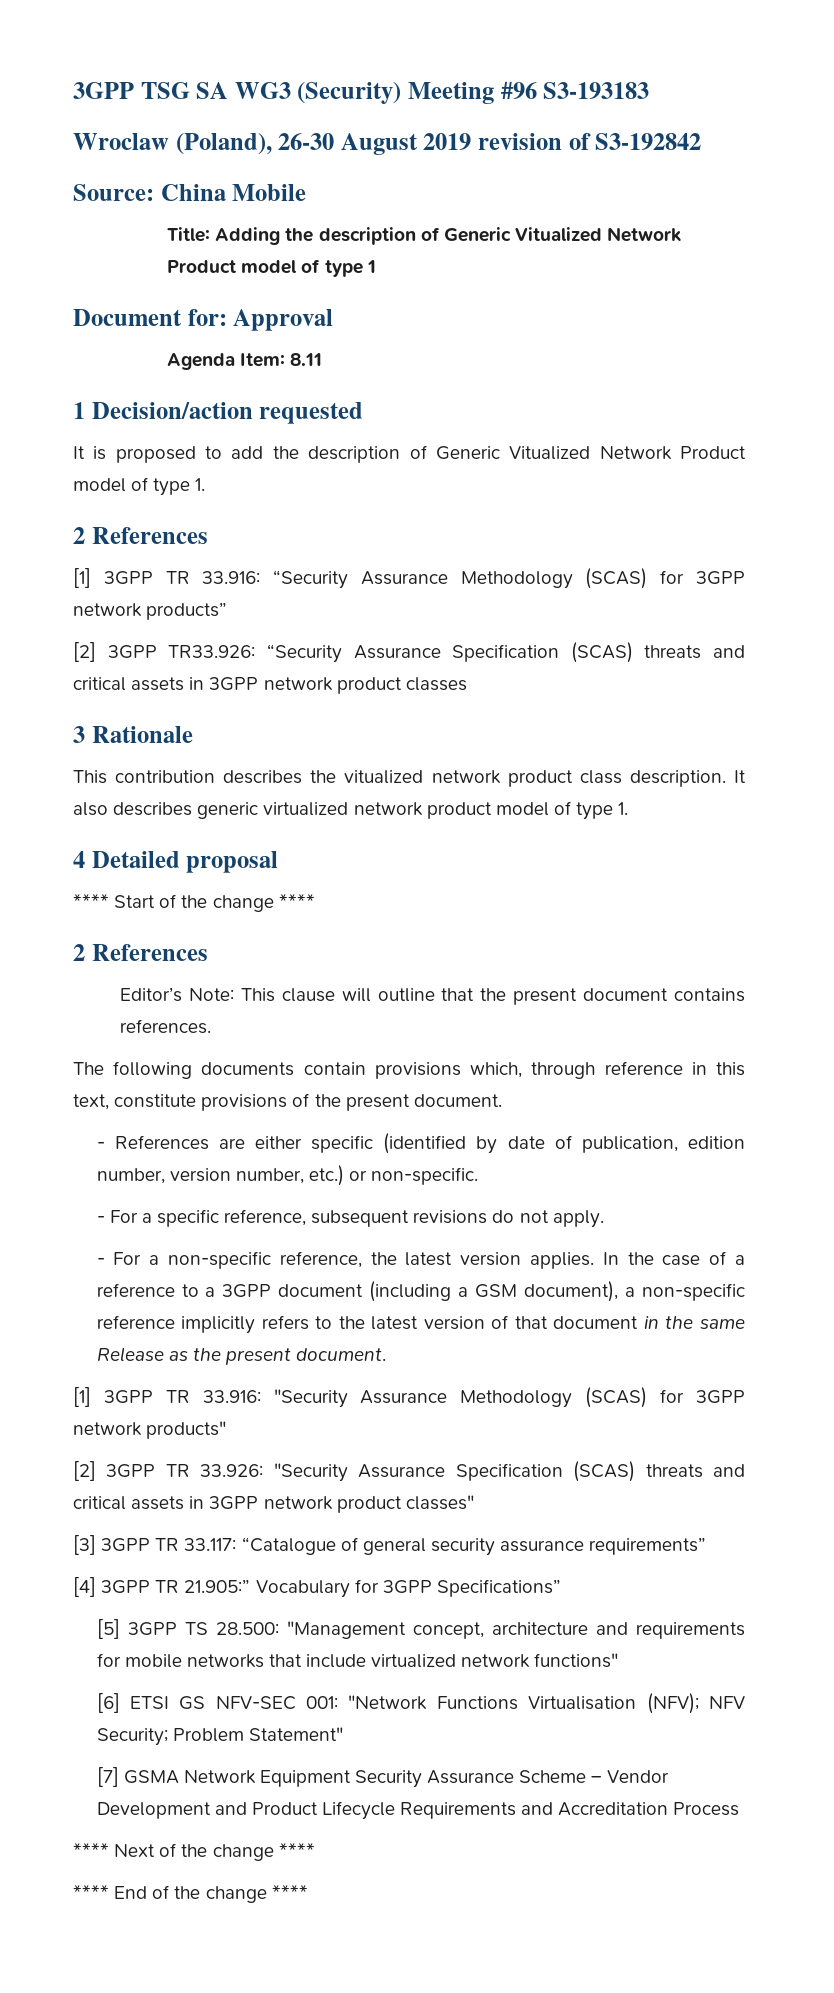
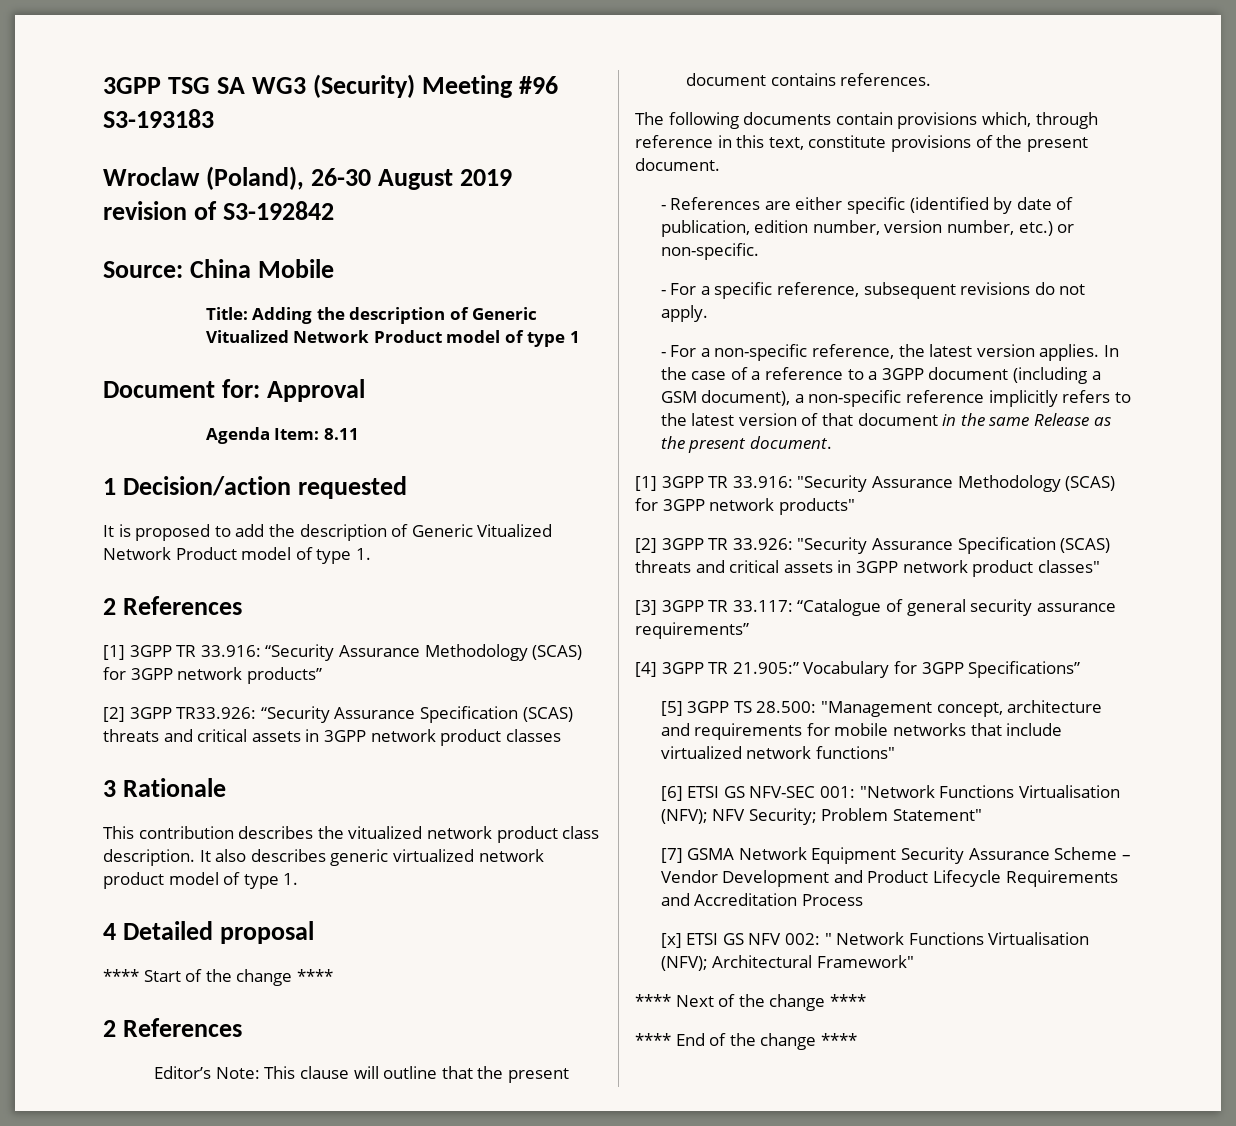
+ [x] ETSI GS NFV 002: " Network Functions Virtualisation (NFV); Architectural Framework"

